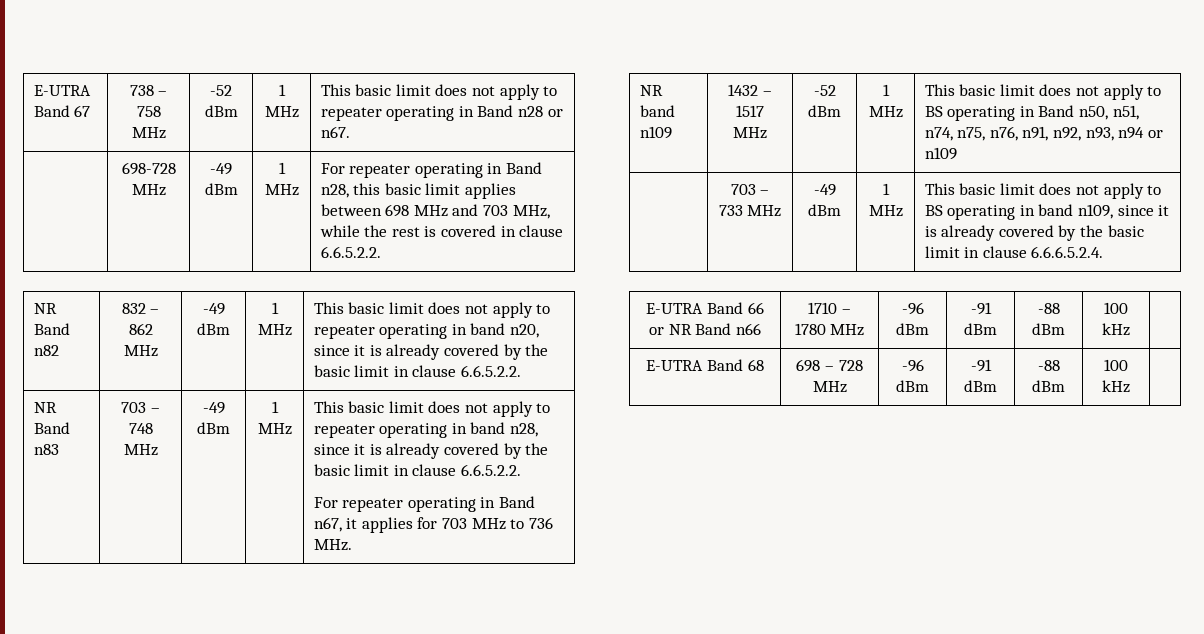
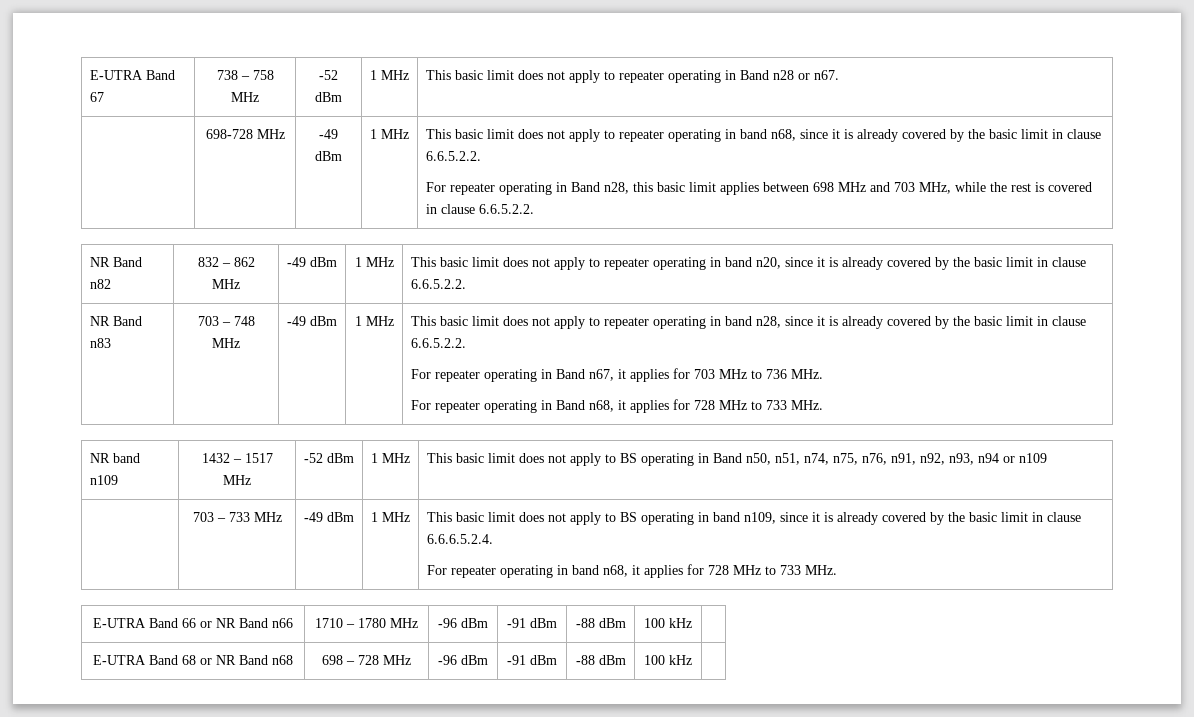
+ This basic limit does not apply to repeater operating in band n68, since it is already covered by the basic limit in clause 6.6.5.2.2.
+ For repeater operating in Band n68, it applies for 728 MHz to 733 MHz.
+ For repeater operating in band n68, it applies for 728 MHz to 733 MHz.
- E-UTRA Band 68 | 698 – 728 MHz | -96 dBm | -91 dBm | -88 dBm | 100 kHz |
+ E-UTRA Band 68 or NR Band n68 | 698 – 728 MHz | -96 dBm | -91 dBm | -88 dBm | 100 kHz |

